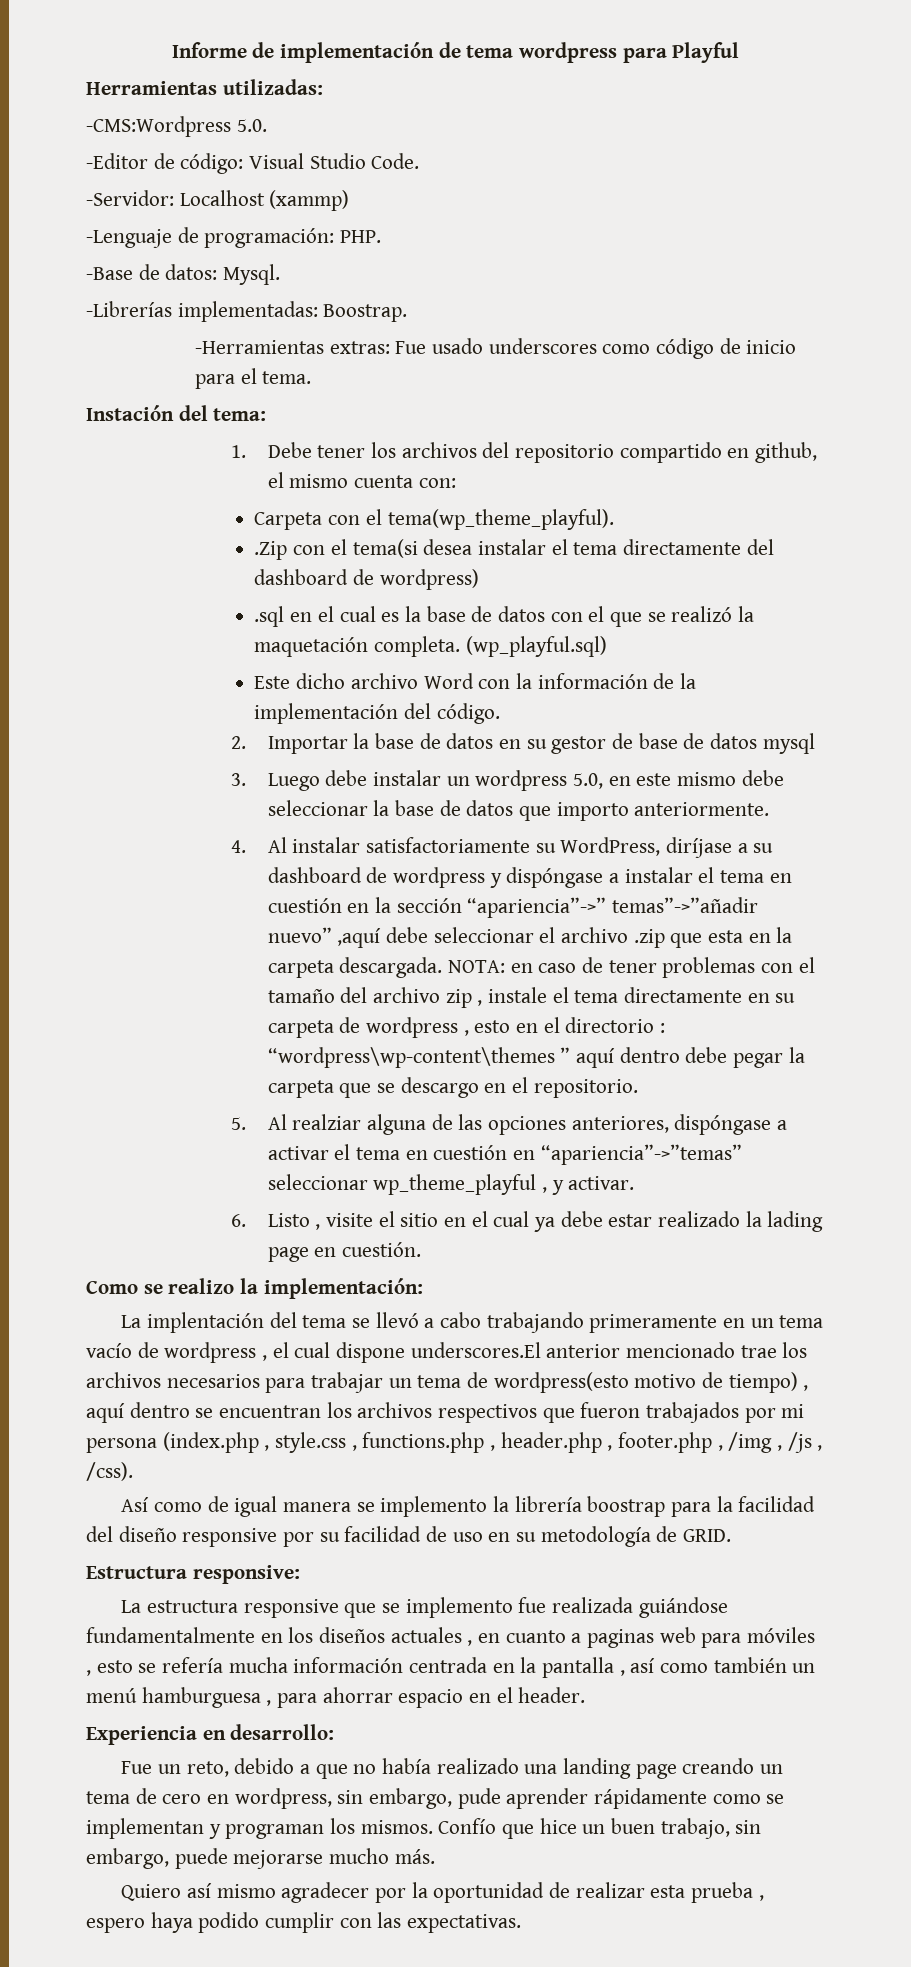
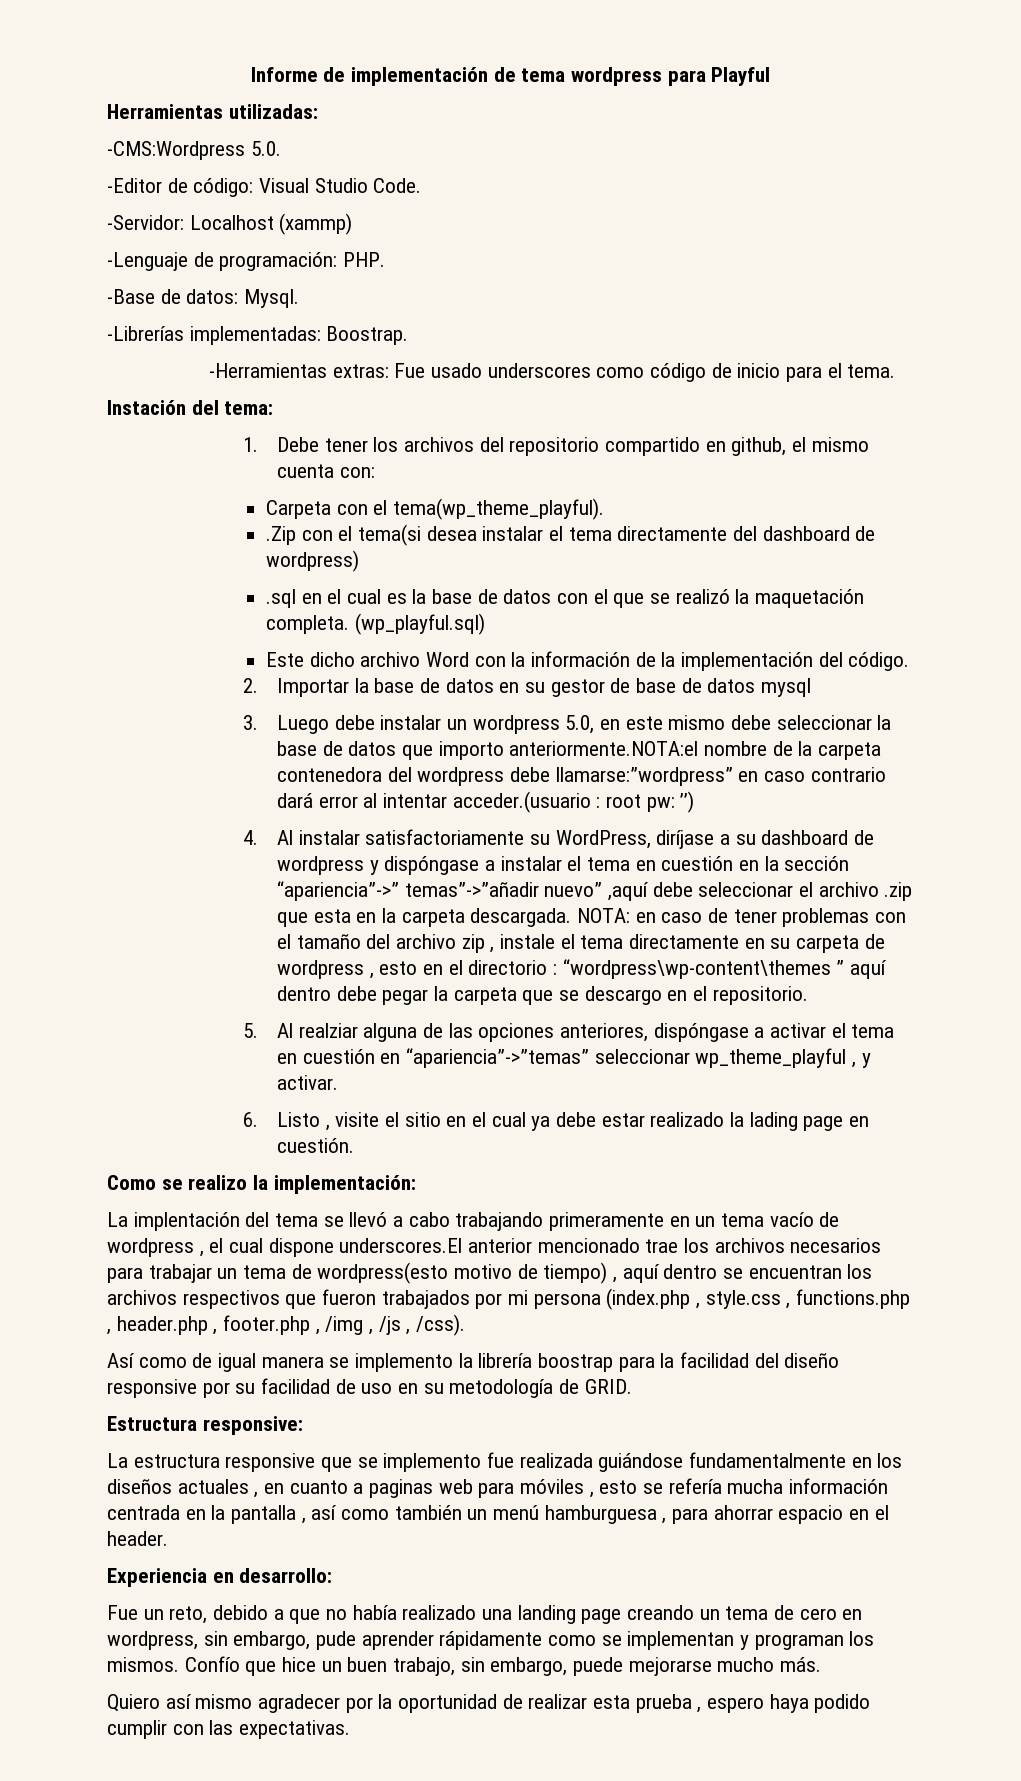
- 3. Luego debe instalar un wordpress 5.0, en este mismo debe seleccionar la base de datos que importo anteriormente.
+ 3. Luego debe instalar un wordpress 5.0, en este mismo debe seleccionar la base de datos que importo anteriormente.NOTA:el nombre de la carpeta contenedora del wordpress debe llamarse:”wordpress” en caso contrario dará error al intentar acceder.(usuario : root pw: ’’)

